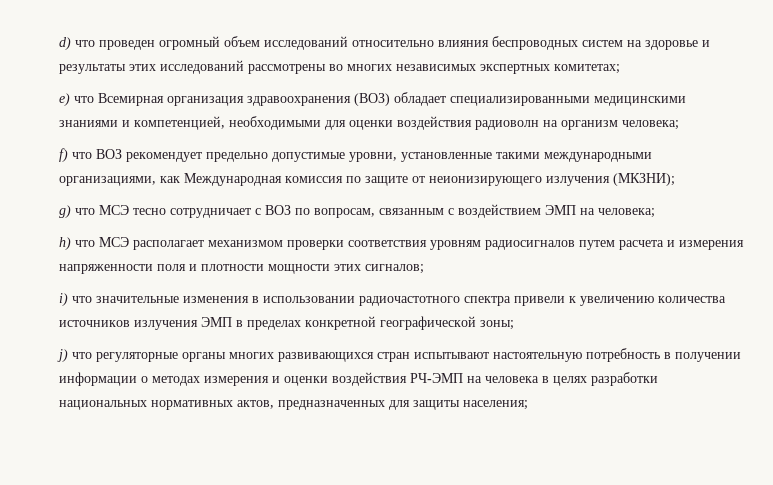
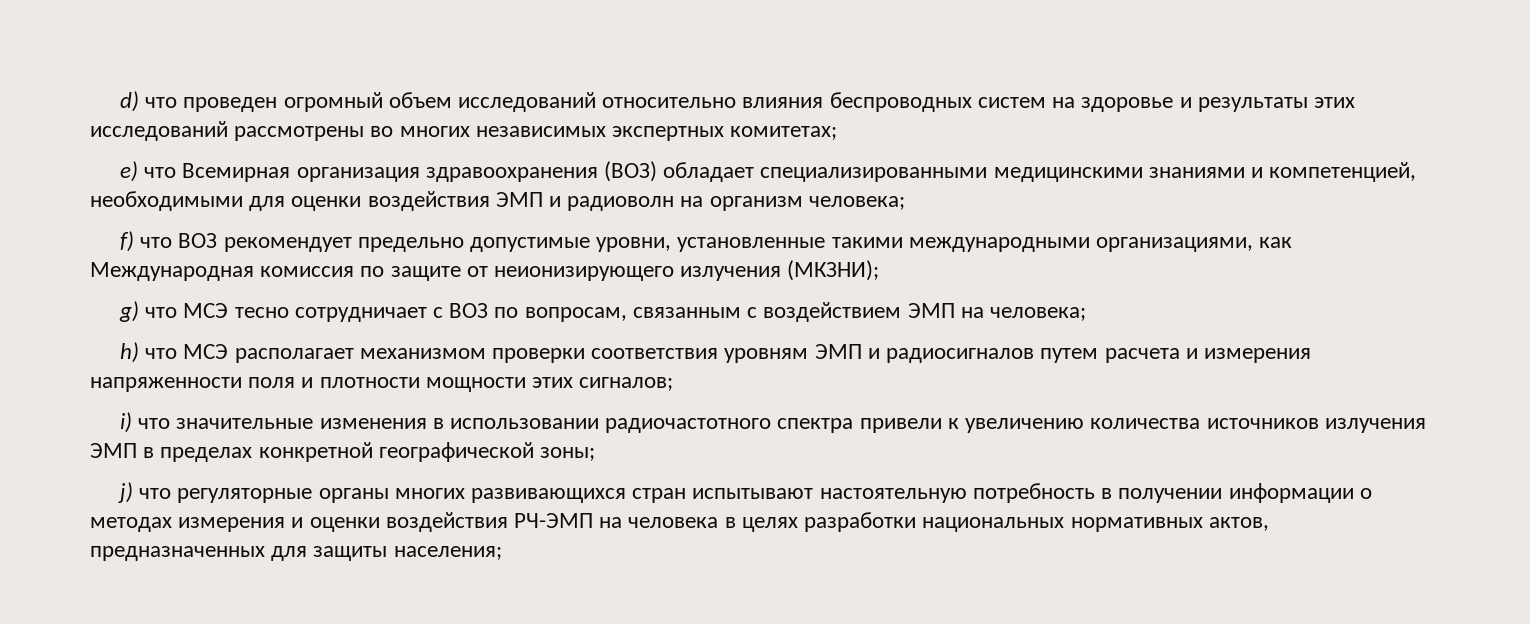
- e) что Всемирная организация здравоохранения (ВОЗ) обладает специализированными медицинскими знаниями и компетенцией, необходимыми для оценки воздействия радиоволн на организм человека;
+ e) что Всемирная организация здравоохранения (ВОЗ) обладает специализированными медицинскими знаниями и компетенцией, необходимыми для оценки воздействия ЭМП и радиоволн на организм человека;
- h) что МСЭ располагает механизмом проверки соответствия уровням радиосигналов путем расчета и измерения напряженности поля и плотности мощности этих сигналов;
+ h) что МСЭ располагает механизмом проверки соответствия уровням ЭМП и радиосигналов путем расчета и измерения напряженности поля и плотности мощности этих сигналов;

